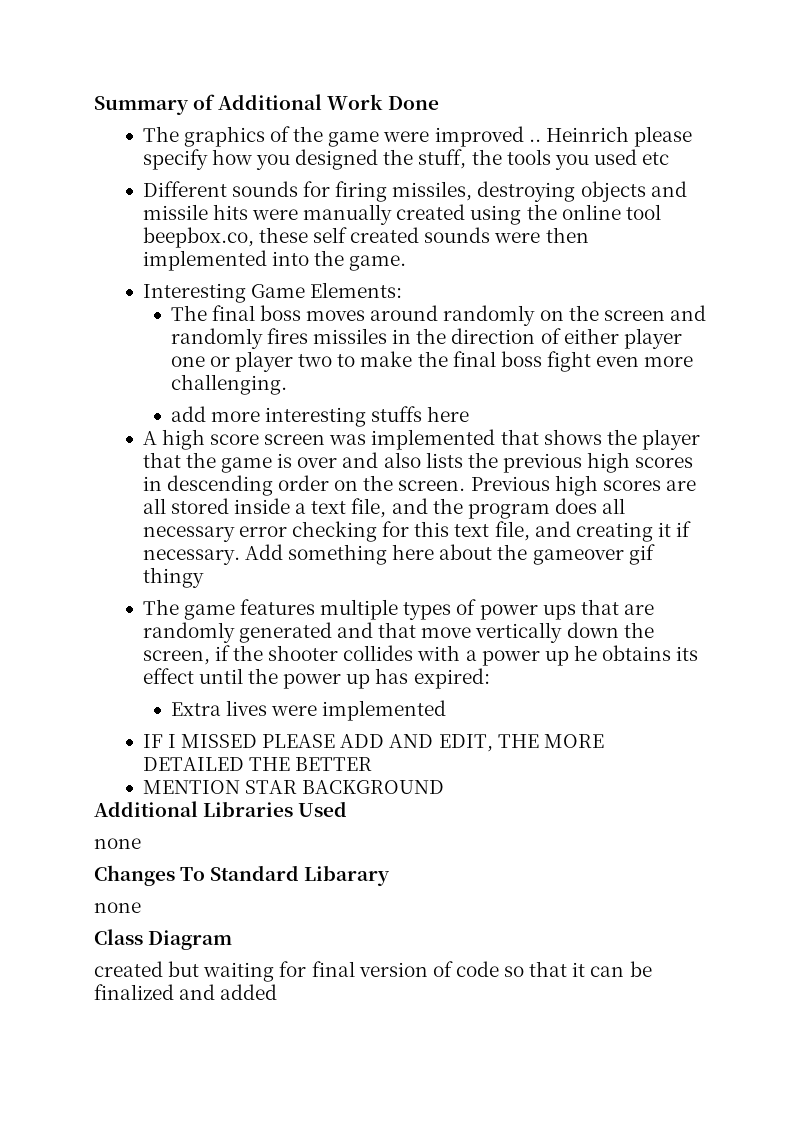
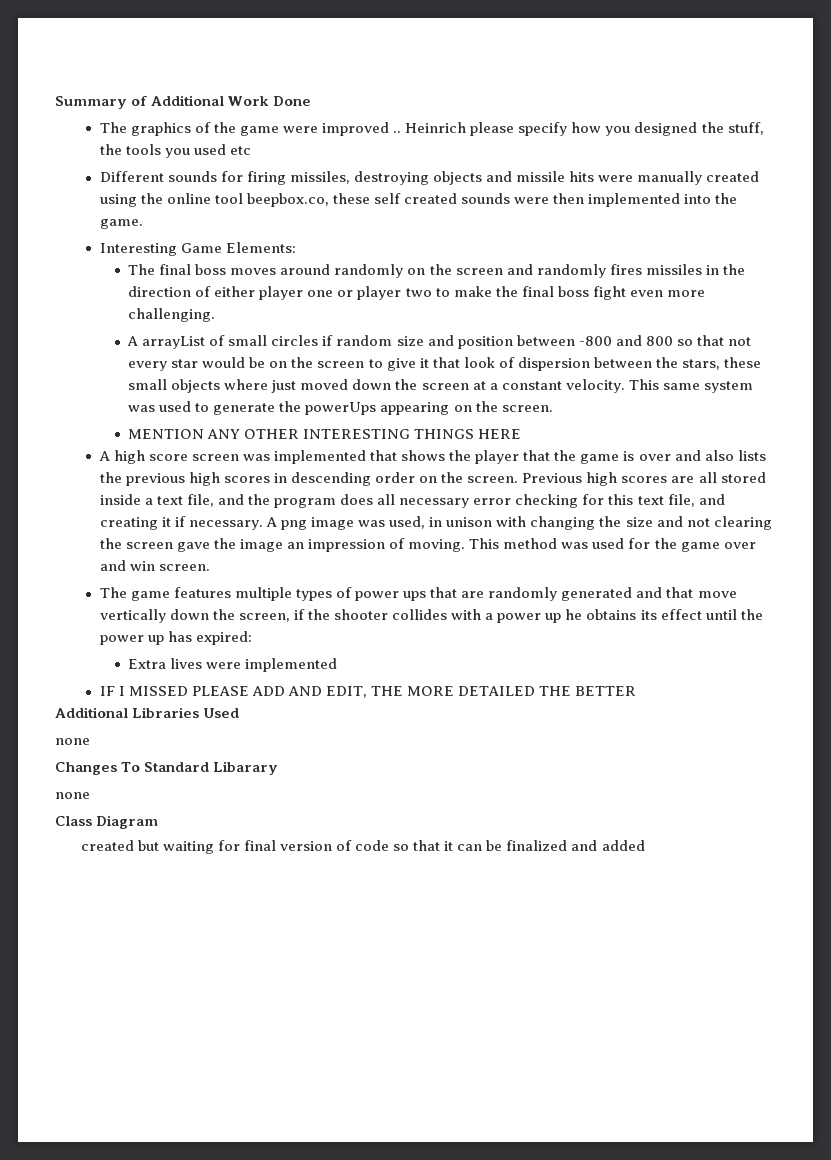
- add more interesting stuffs here
+ A arrayList of small circles if random size and position between -800 and 800 so that not every star would be on the screen to give it that look of dispersion between the stars, these small objects where just moved down the screen at a constant velocity. This same system was used to generate the powerUps appearing on the screen.
+ MENTION ANY OTHER INTERESTING THINGS HERE
- Add something here about the gameover gif thingy
+ A png image was used, in unison with changing the size and not clearing the screen gave the image an impression of moving. This method was used for the game over and win screen.
- MENTION STAR BACKGROUND

